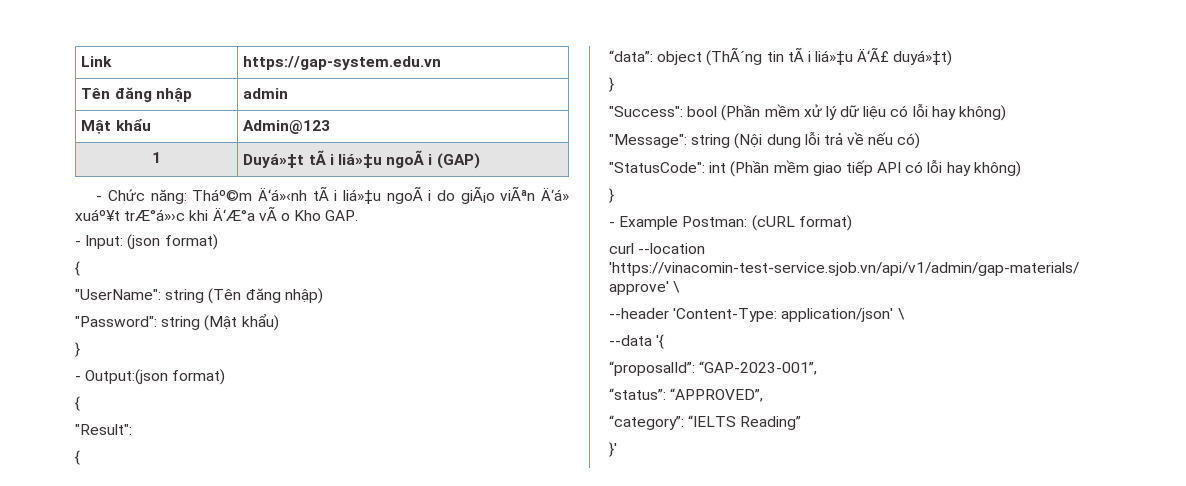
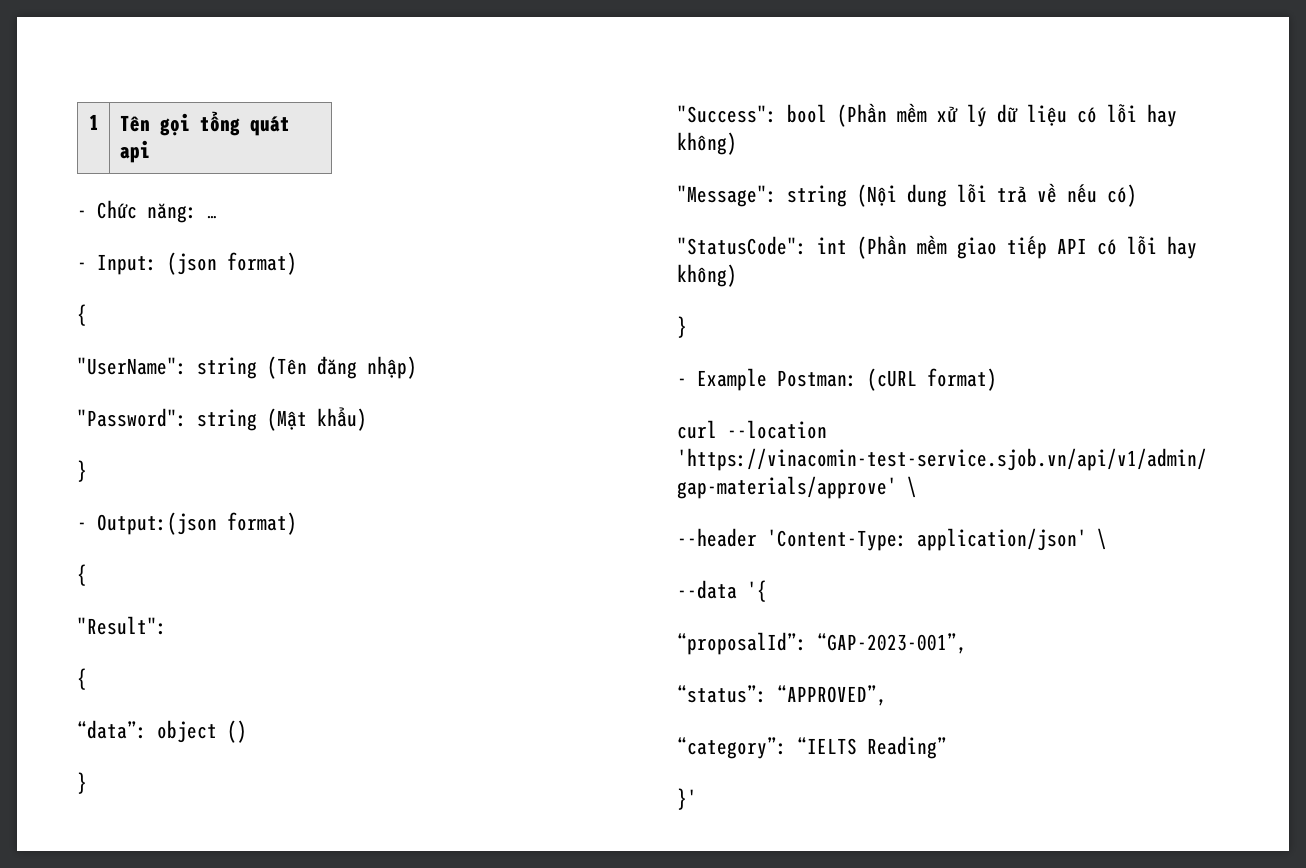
- Link | https://gap-system.edu.vn
- Tên đăng nhập | admin
- Mật khẩu | Admin@123
- 1 | Duyá»‡t tÃ i liá»‡u ngoÃ i (GAP)
- - Chức năng: Tháº©m Ä‘á»‹nh tÃ i liá»‡u ngoÃ i do giÃ¡o viÃªn Ä‘á» xuáº¥t trÆ°á»›c khi Ä‘Æ°a vÃ o Kho GAP.
+ 1 | Tên gọi tổng quát api
+ - Chức năng: …
- “data”: object (ThÃ´ng tin tÃ i liá»‡u Ä‘Ã£ duyá»‡t)
+ “data”: object ()

